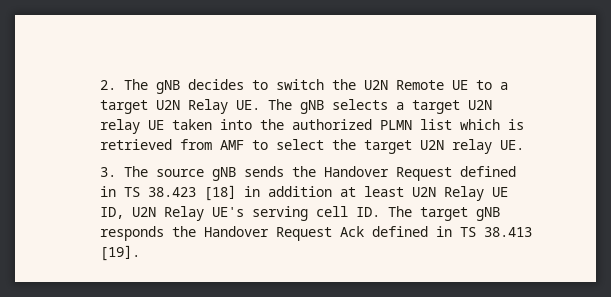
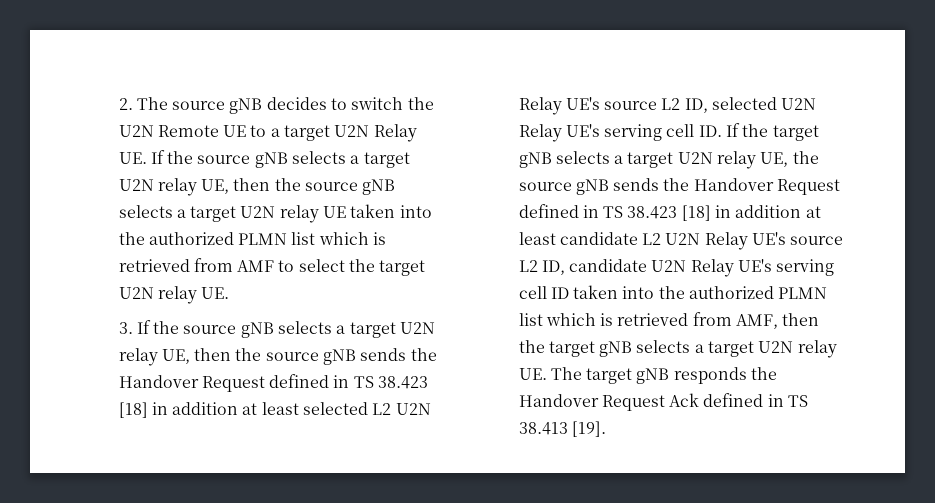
- 2. The gNB decides to switch the U2N Remote UE to a target U2N Relay UE. The gNB selects a target U2N relay UE taken into the authorized PLMN list which is retrieved from AMF to select the target U2N relay UE.
+ 2. The source gNB decides to switch the U2N Remote UE to a target U2N Relay UE. If the source gNB selects a target U2N relay UE, then the source gNB selects a target U2N relay UE taken into the authorized PLMN list which is retrieved from AMF to select the target U2N relay UE.
- 3. The source gNB sends the Handover Request defined in TS 38.423 [18] in addition at least U2N Relay UE ID, U2N Relay UE's serving cell ID. The target gNB responds the Handover Request Ack defined in TS 38.413 [19].
+ 3. If the source gNB selects a target U2N relay UE, then the source gNB sends the Handover Request defined in TS 38.423 [18] in addition at least selected L2 U2N Relay UE's source L2 ID, selected U2N Relay UE's serving cell ID. If the target gNB selects a target U2N relay UE, the source gNB sends the Handover Request defined in TS 38.423 [18] in addition at least candidate L2 U2N Relay UE's source L2 ID, candidate U2N Relay UE's serving cell ID taken into the authorized PLMN list which is retrieved from AMF, then the target gNB selects a target U2N relay UE. The target gNB responds the Handover Request Ack defined in TS 38.413 [19].

